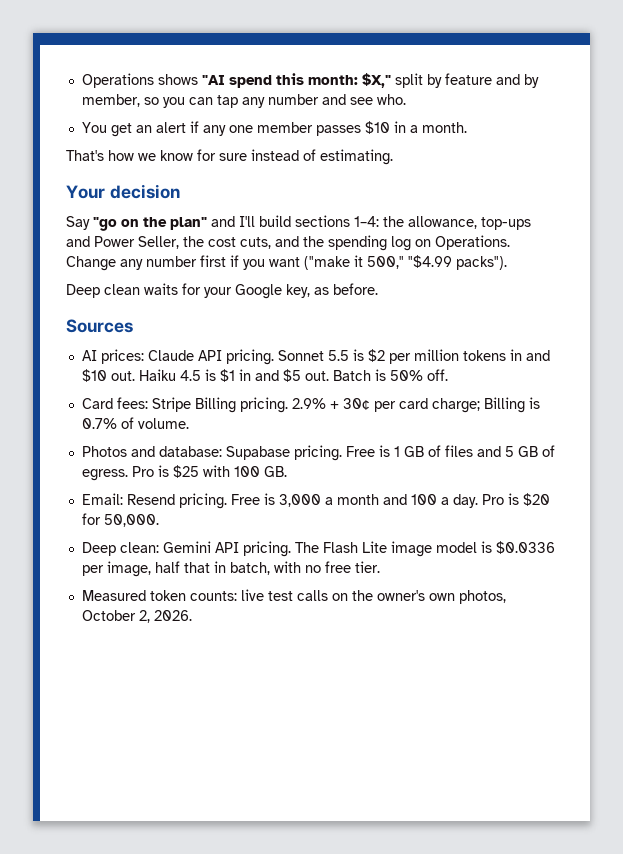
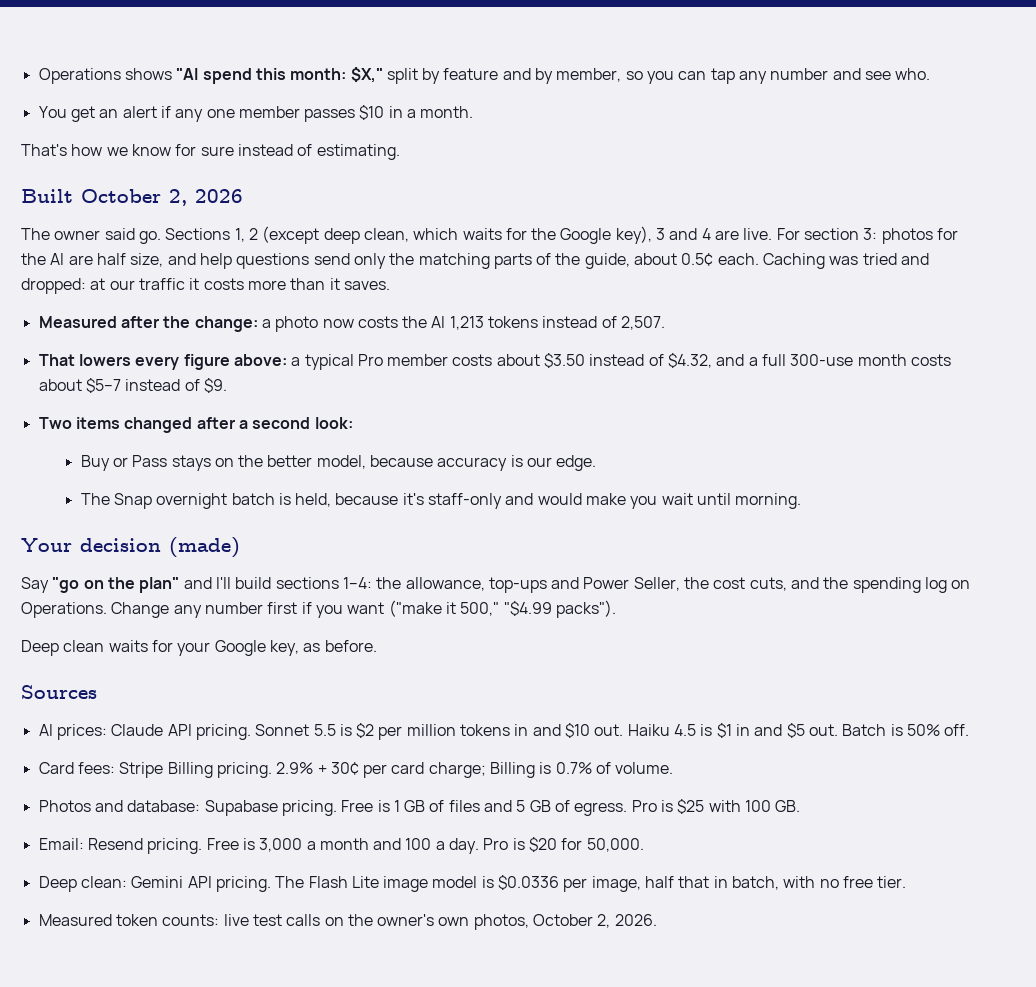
+ Built October 2, 2026
+ The owner said go. Sections 1, 2 (except deep clean, which waits for the Google key), 3 and 4 are live. For section 3: photos for the AI are half size, and help questions send only the matching parts of the guide, about 0.5¢ each. Caching was tried and dropped: at our traffic it costs more than it saves.
+ Measured after the change: a photo now costs the AI 1,213 tokens instead of 2,507.
+ That lowers every figure above: a typical Pro member costs about $3.50 instead of $4.32, and a full 300-use month costs about $5–7 instead of $9.
+ Two items changed after a second look:
+ Buy or Pass stays on the better model, because accuracy is our edge.
+ The Snap overnight batch is held, because it's staff-only and would make you wait until morning.
- Your decision
+ Your decision (made)

